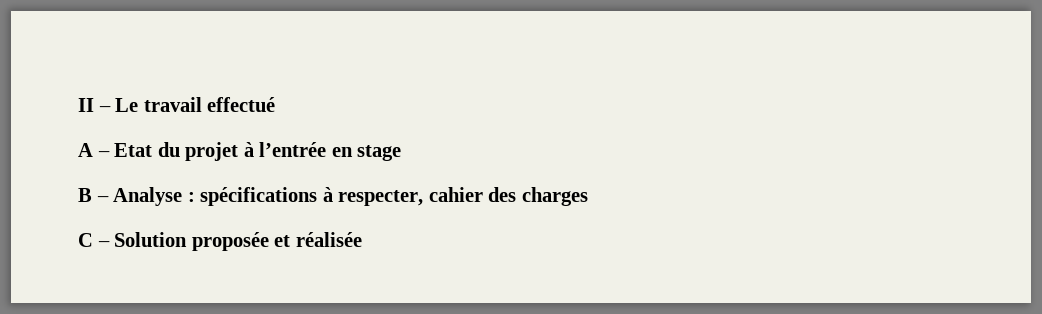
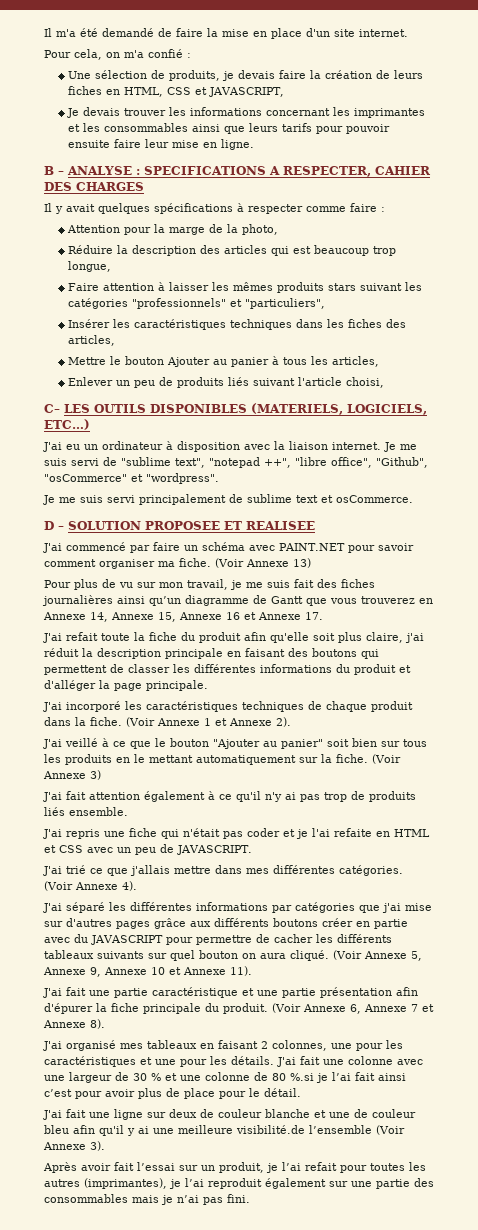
- II – Le travail effectué
- A – Etat du projet à l’entrée en stage
- B – Analyse : spécifications à respecter, cahier des charges
- C – Solution proposée et réalisée
+ Il m'a été demandé de faire la mise en place d'un site internet.
+ Pour cela, on m'a confié :
+ Une sélection de produits, je devais faire la création de leurs fiches en HTML, CSS et JAVASCRIPT,
+ Je devais trouver les informations concernant les imprimantes et les consommables ainsi que leurs tarifs pour pouvoir ensuite faire leur mise en ligne.
+ B – ANALYSE : SPECIFICATIONS A RESPECTER, CAHIER DES CHARGES
+ Il y avait quelques spécifications à respecter comme faire :
+ Attention pour la marge de la photo,
+ Réduire la description des articles qui est beaucoup trop longue,
+ Faire attention à laisser les mêmes produits stars suivant les catégories "professionnels" et "particuliers",
+ Insérer les caractéristiques techniques dans les fiches des articles,
+ Mettre le bouton Ajouter au panier à tous les articles,
+ Enlever un peu de produits liés suivant l'article choisi,
+ C– LES OUTILS DISPONIBLES (MATERIELS, LOGICIELS, ETC…)
+ J'ai eu un ordinateur à disposition avec la liaison internet. Je me suis servi de "sublime text", "notepad ++", "libre office", "Github", "osCommerce" et "wordpress".
+ Je me suis servi principalement de sublime text et osCommerce.
+ D – SOLUTION PROPOSEE ET REALISEE
+ J'ai commencé par faire un schéma avec PAINT.NET pour savoir comment organiser ma fiche. (Voir Annexe 13)
+ Pour plus de vu sur mon travail, je me suis fait des fiches journalières ainsi qu’un diagramme de Gantt que vous trouverez en Annexe 14, Annexe 15, Annexe 16 et Annexe 17.
+ J'ai refait toute la fiche du produit afin qu'elle soit plus claire, j'ai réduit la description principale en faisant des boutons qui permettent de classer les différentes informations du produit et d'alléger la page principale.
+ J'ai incorporé les caractéristiques techniques de chaque produit dans la fiche. (Voir Annexe 1 et Annexe 2).
+ J'ai veillé à ce que le bouton "Ajouter au panier" soit bien sur tous les produits en le mettant automatiquement sur la fiche. (Voir Annexe 3)
+ J'ai fait attention également à ce qu'il n'y ai pas trop de produits liés ensemble.
+ J'ai repris une fiche qui n'était pas coder et je l'ai refaite en HTML et CSS avec un peu de JAVASCRIPT.
+ J'ai trié ce que j'allais mettre dans mes différentes catégories. (Voir Annexe 4).
+ J'ai séparé les différentes informations par catégories que j'ai mise sur d'autres pages grâce aux différents boutons créer en partie avec du JAVASCRIPT pour permettre de cacher les différents tableaux suivants sur quel bouton on aura cliqué. (Voir Annexe 5, Annexe 9, Annexe 10 et Annexe 11).
+ J'ai fait une partie caractéristique et une partie présentation afin d'épurer la fiche principale du produit. (Voir Annexe 6, Annexe 7 et Annexe 8).
+ J'ai organisé mes tableaux en faisant 2 colonnes, une pour les caractéristiques et une pour les détails. J'ai fait une colonne avec une largeur de 30 % et une colonne de 80 %.si je l’ai fait ainsi c’est pour avoir plus de place pour le détail.
+ J'ai fait une ligne sur deux de couleur blanche et une de couleur bleu afin qu'il y ai une meilleure visibilité.de l’ensemble (Voir Annexe 3).
+ Après avoir fait l’essai sur un produit, je l’ai refait pour toutes les autres (imprimantes), je l’ai reproduit également sur une partie des consommables mais je n’ai pas fini.

